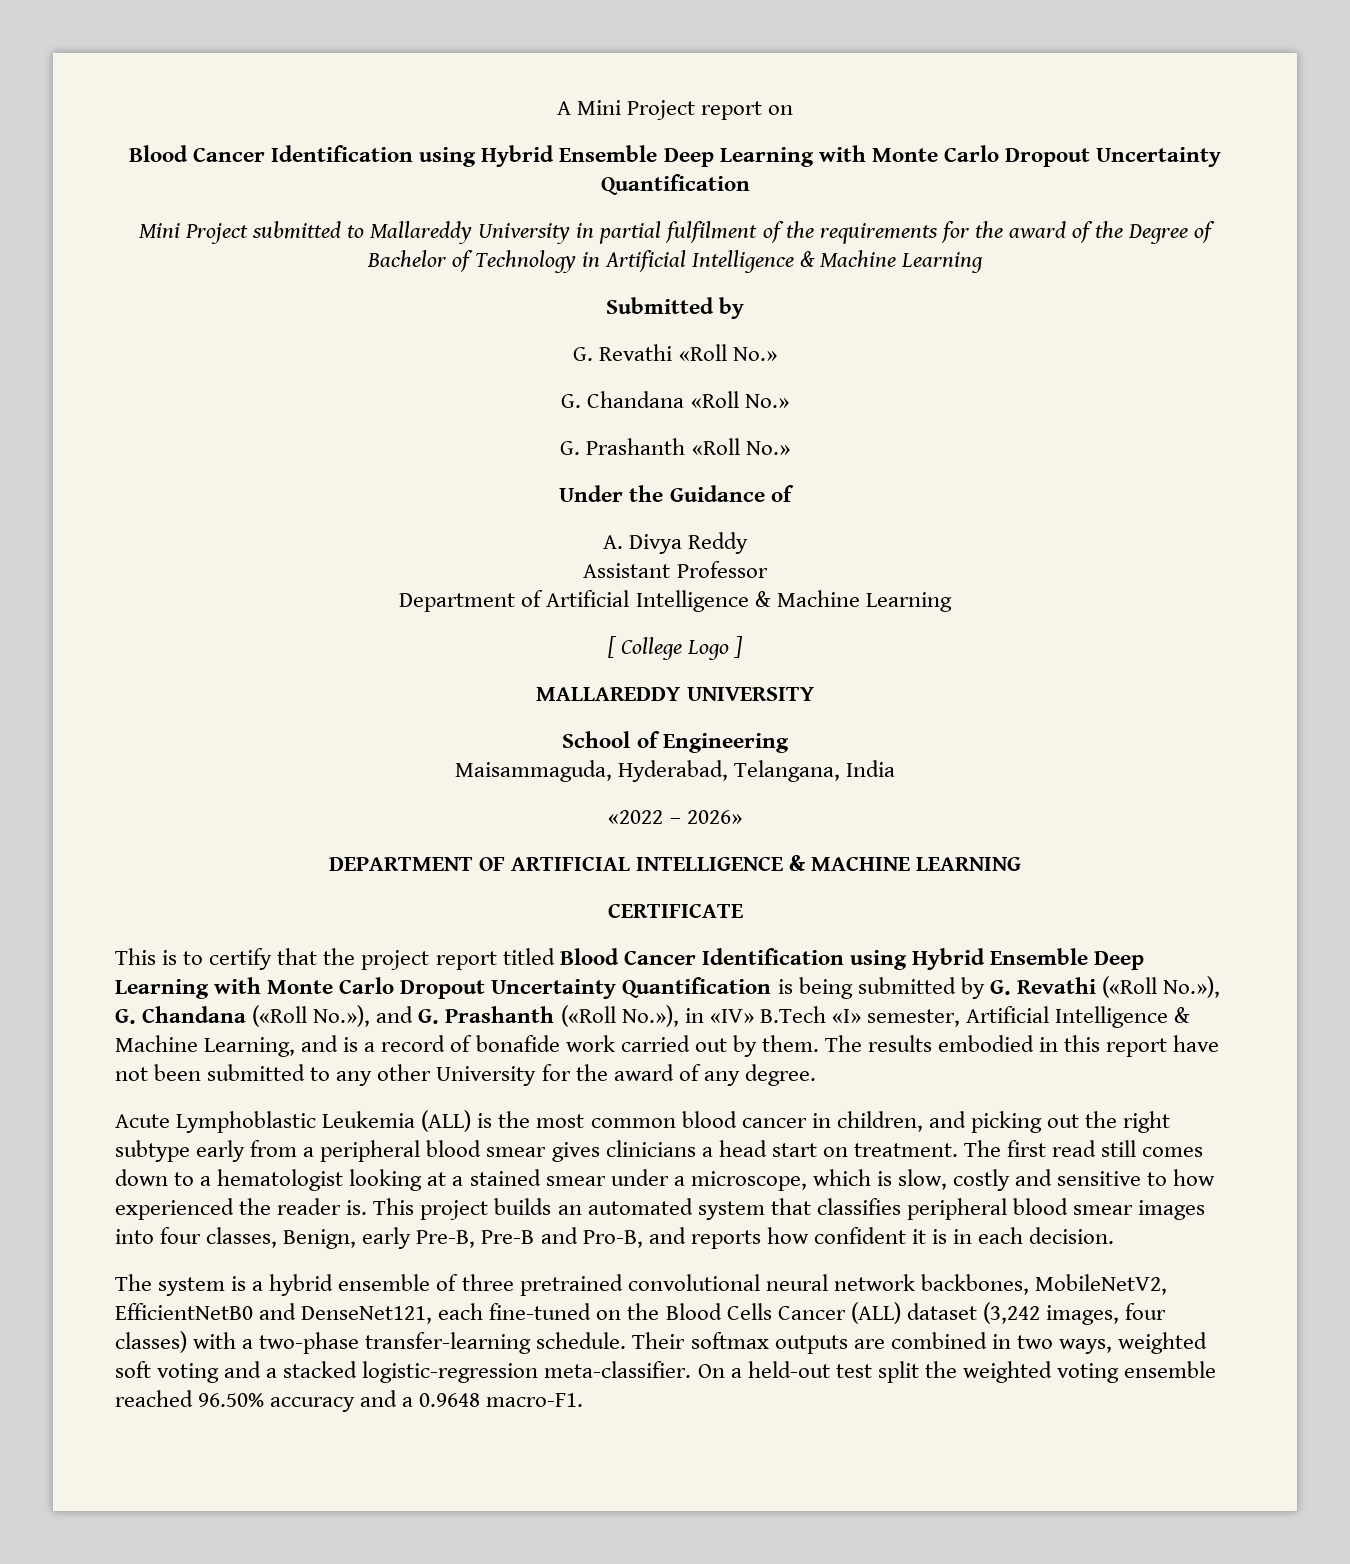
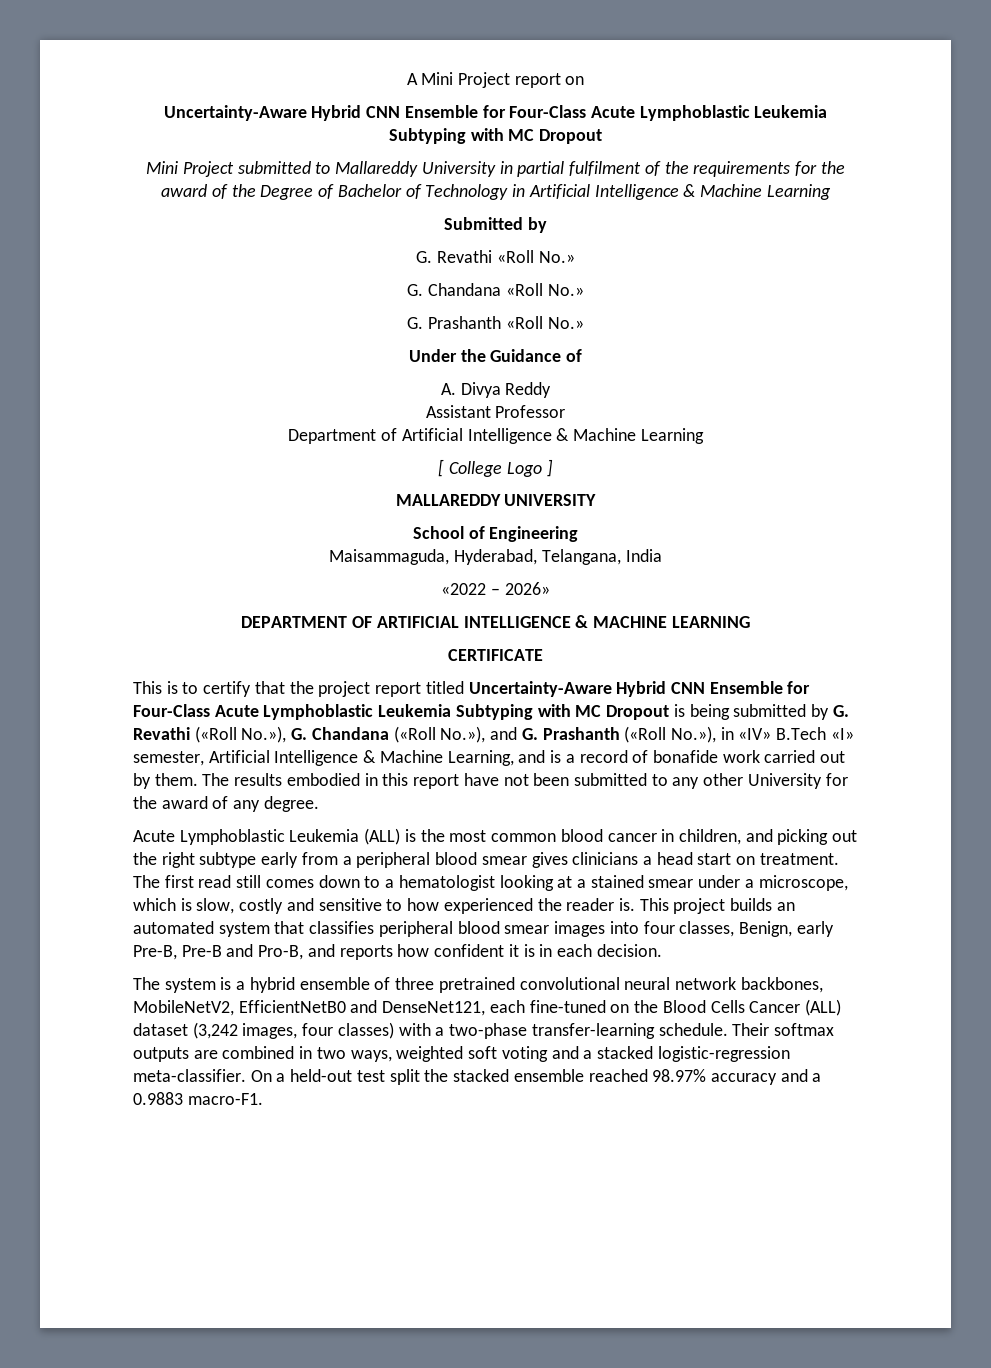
  A Mini Project report on
- Blood Cancer Identification using Hybrid Ensemble Deep Learning with Monte Carlo Dropout Uncertainty Quantification
+ Uncertainty-Aware Hybrid CNN Ensemble for Four-Class Acute Lymphoblastic Leukemia Subtyping with MC Dropout
- This is to certify that the project report titled Blood Cancer Identification using Hybrid Ensemble Deep Learning with Monte Carlo Dropout Uncertainty Quantification is being submitted by G. Revathi («Roll No.»), G. Chandana («Roll No.»), and G. Prashanth («Roll No.»), in «IV» B.Tech «I» semester, Artificial Intelligence & Machine Learning, and is a record of bonafide work carried out by them.
+ This is to certify that the project report titled Uncertainty-Aware Hybrid CNN Ensemble for Four-Class Acute Lymphoblastic Leukemia Subtyping with MC Dropout is being submitted by G. Revathi («Roll No.»), G. Chandana («Roll No.»), and G. Prashanth («Roll No.»), in «IV» B.Tech «I» semester, Artificial Intelligence & Machine Learning, and is a record of bonafide work carried out by them.
- On a held-out test split the weighted voting ensemble reached 96.50% accuracy and a 0.9648 macro-F1.
+ On a held-out test split the stacked ensemble reached 98.97% accuracy and a 0.9883 macro-F1.

